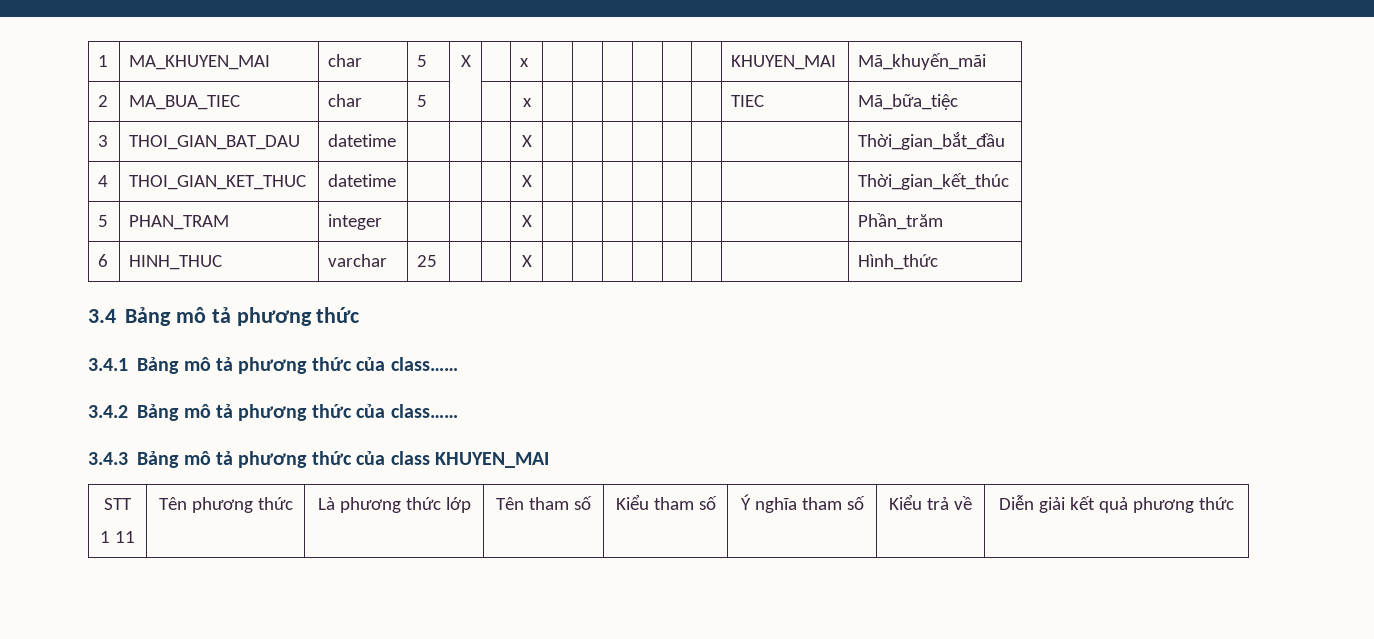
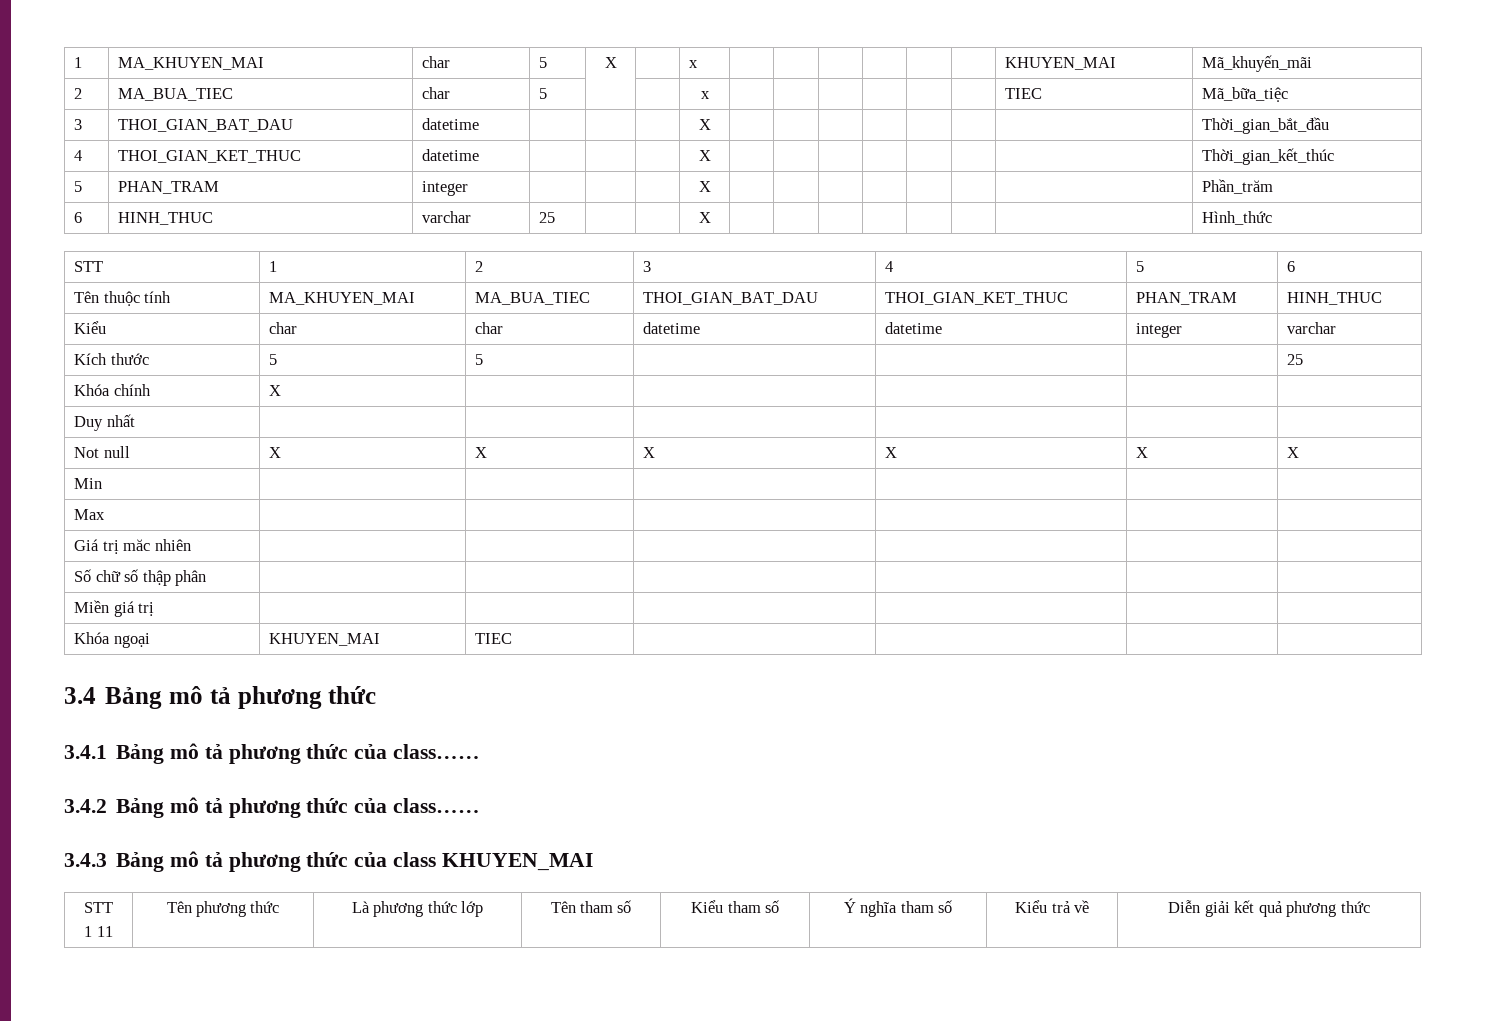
+ STT | 1 | 2 | 3 | 4 | 5 | 6
+ Tên thuộc tính | MA_KHUYEN_MAI | MA_BUA_TIEC | THOI_GIAN_BAT_DAU | THOI_GIAN_KET_THUC | PHAN_TRAM | HINH_THUC
+ Kiểu | char | char | datetime | datetime | integer | varchar
+ Kích thước | 5 | 5 | | | | 25
+ Khóa chính | X | | | | |
+ Duy nhất | | | | | |
+ Not null | X | X | X | X | X | X
+ Min | | | | | |
+ Max | | | | | |
+ Giá trị măc nhiên | | | | | |
+ Số chữ số thập phân | | | | | |
+ Miền giá trị | | | | | |
+ Khóa ngoại | KHUYEN_MAI | TIEC | | | |

